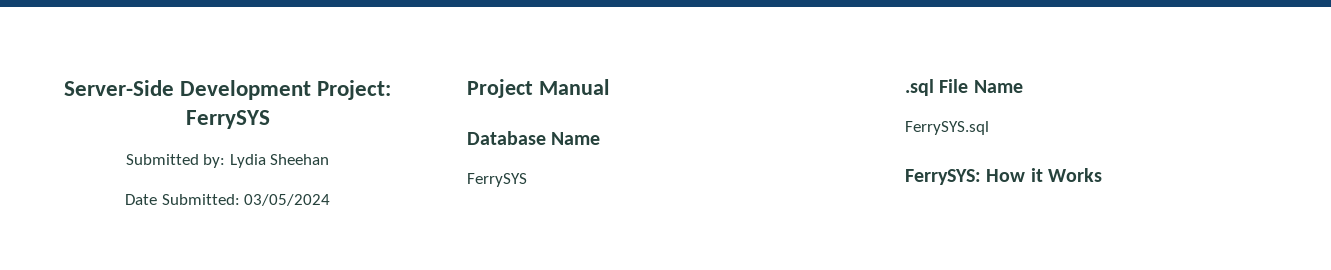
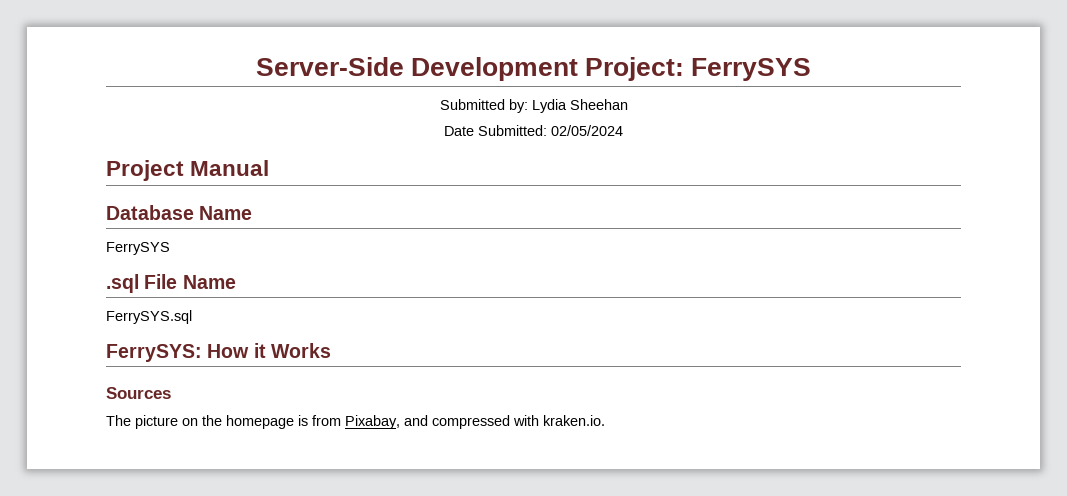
- Date Submitted: 03/05/2024
+ Date Submitted: 02/05/2024
+ Sources
+ The picture on the homepage is from Pixabay, and compressed with kraken.io.

